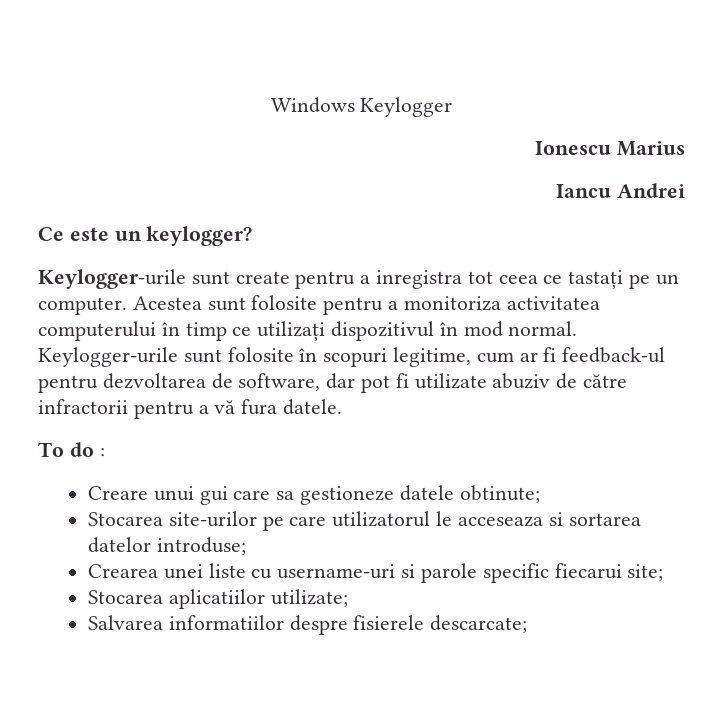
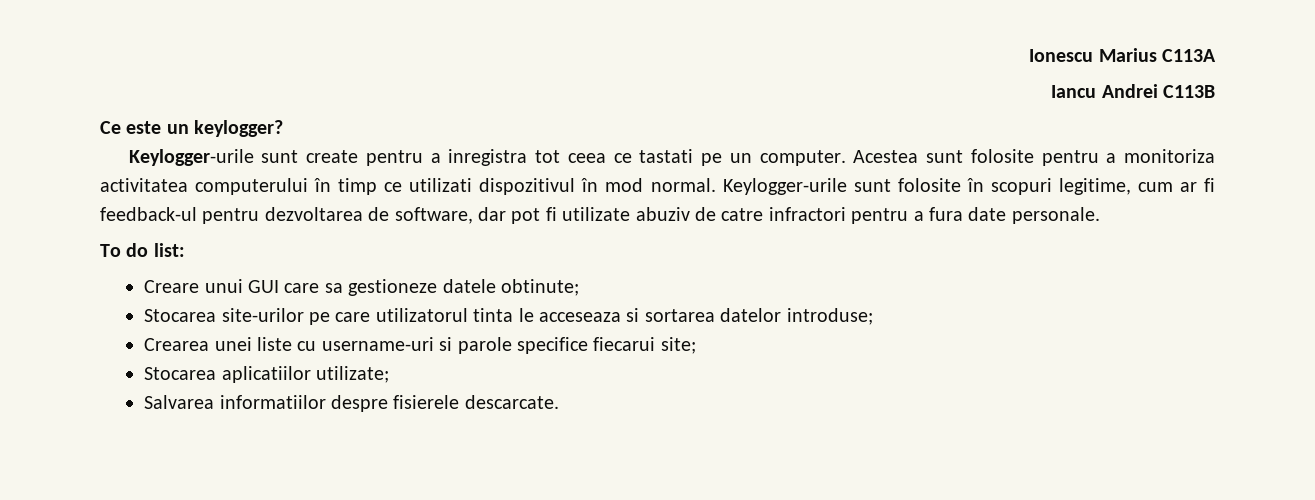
- Windows Keylogger
- Ionescu Marius
+ Ionescu Marius C113A
- Iancu Andrei
+ Iancu Andrei C113B
- Keylogger-urile sunt create pentru a inregistra tot ceea ce tastați pe un computer.
+ Keylogger-urile sunt create pentru a inregistra tot ceea ce tastati pe un computer.
- Acestea sunt folosite pentru a monitoriza activitatea computerului în timp ce utilizați dispozitivul în mod normal.
+ Acestea sunt folosite pentru a monitoriza activitatea computerului în timp ce utilizati dispozitivul în mod normal.
- Keylogger-urile sunt folosite în scopuri legitime, cum ar fi feedback-ul pentru dezvoltarea de software, dar pot fi utilizate abuziv de către infractorii pentru a vă fura datele.
+ Keylogger-urile sunt folosite în scopuri legitime, cum ar fi feedback-ul pentru dezvoltarea de software, dar pot fi utilizate abuziv de catre infractori pentru a fura date personale.
- To do :
+ To do list:
- Creare unui gui care sa gestioneze datele obtinute;
+ Creare unui GUI care sa gestioneze datele obtinute;
- Stocarea site-urilor pe care utilizatorul le acceseaza si sortarea datelor introduse;
+ Stocarea site-urilor pe care utilizatorul tinta le acceseaza si sortarea datelor introduse;
- Crearea unei liste cu username-uri si parole specific fiecarui site;
+ Crearea unei liste cu username-uri si parole specifice fiecarui site;
- Salvarea informatiilor despre fisierele descarcate;
+ Salvarea informatiilor despre fisierele descarcate.

